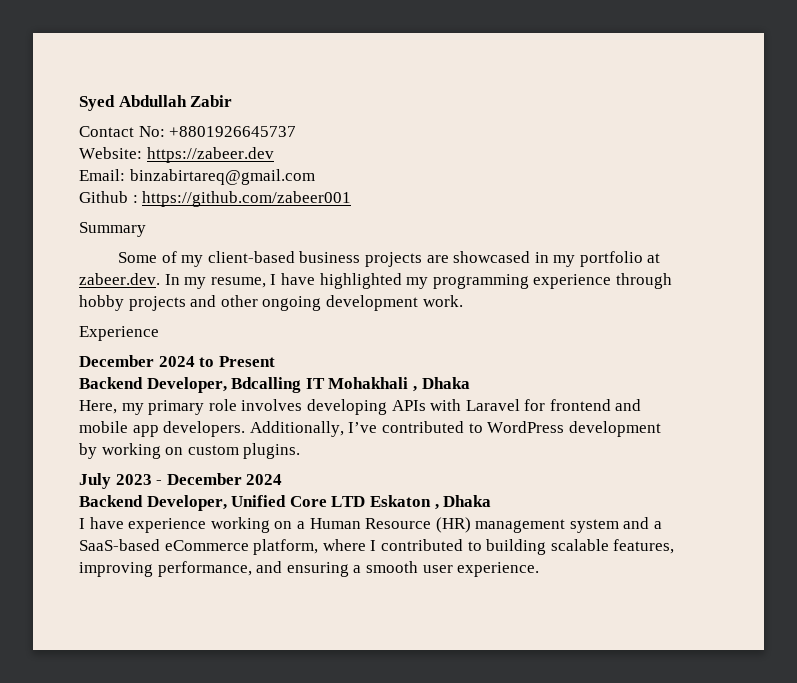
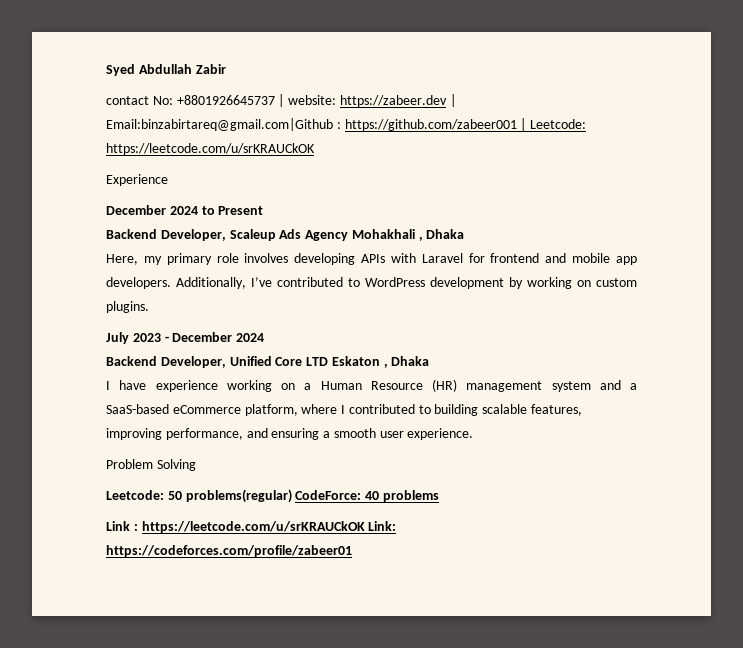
- Contact No: +8801926645737
- Website: https://zabeer.dev
- Email: binzabirtareq@gmail.com
- Github : https://github.com/zabeer001
- Summary
- Some of my client-based business projects are showcased in my portfolio at zabeer.dev. In my resume, I have highlighted my programming experience through hobby projects and other ongoing development work.
+ contact No: +8801926645737 | website: https://zabeer.dev | Email:binzabirtareq@gmail.com|Github : https://github.com/zabeer001 | Leetcode: https://leetcode.com/u/srKRAUCkOK
- Backend Developer, Bdcalling IT Mohakhali , Dhaka
+ Backend Developer, Scaleup Ads Agency Mohakhali , Dhaka
+ Problem Solving
+ Leetcode: 50 problems(regular) CodeForce: 40 problems
+ Link : https://leetcode.com/u/srKRAUCkOK Link: https://codeforces.com/profile/zabeer01

